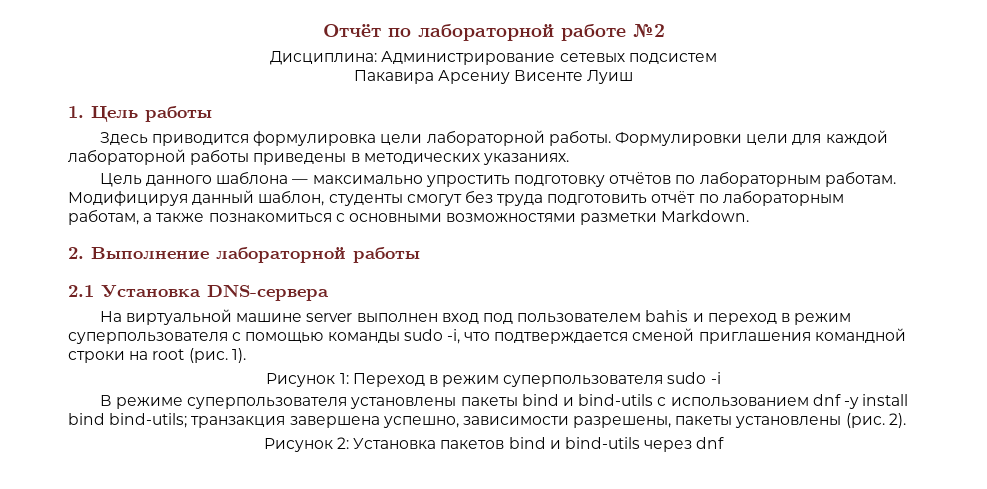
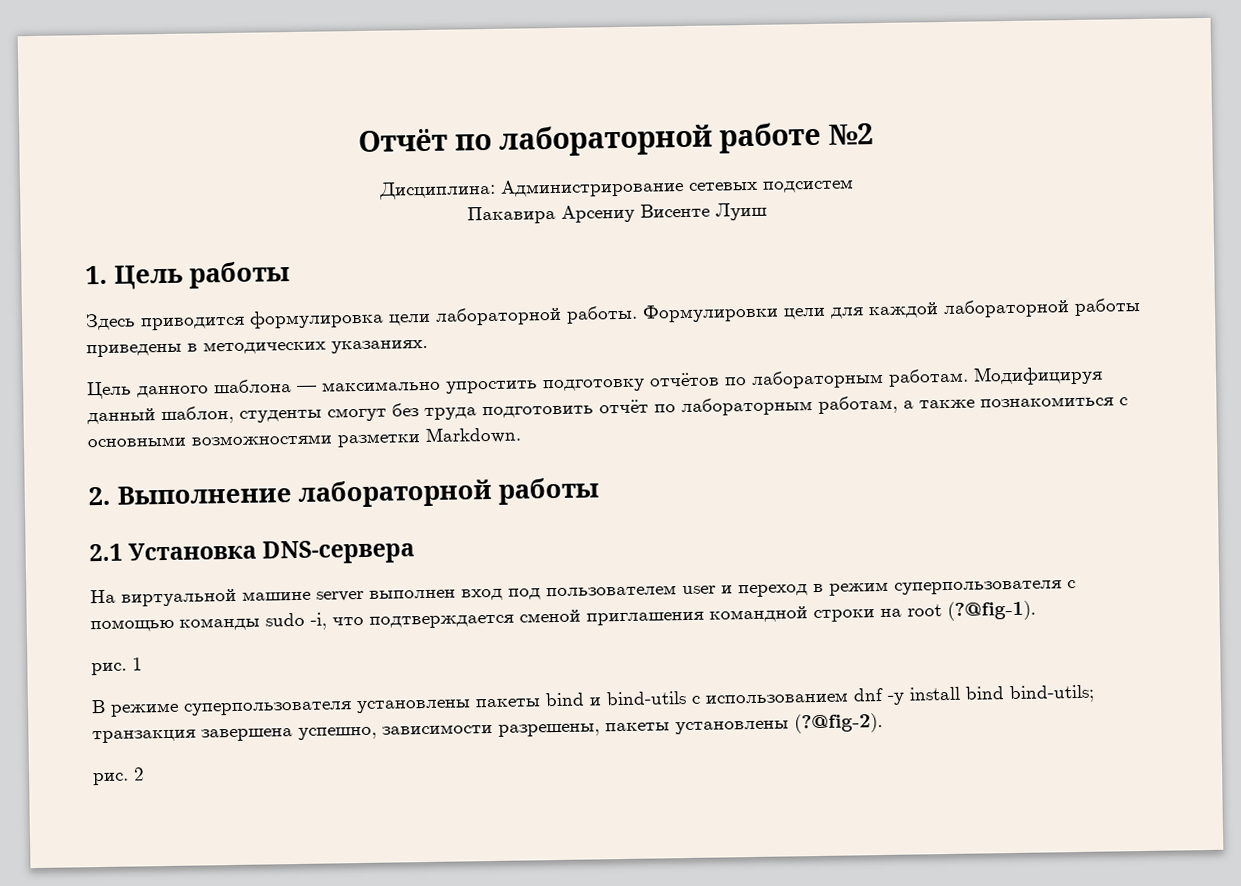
- На виртуальной машине server выполнен вход под пользователем bahis и переход в режим суперпользователя с помощью команды sudo -i, что подтверждается сменой приглашения командной строки на root (рис. 1).
- Рисунок 1: Переход в режим суперпользователя sudo -i
+ На виртуальной машине server выполнен вход под пользователем user и переход в режим суперпользователя с помощью команды sudo -i, что подтверждается сменой приглашения командной строки на root (?@fig-1).
+ рис. 1
- В режиме суперпользователя установлены пакеты bind и bind-utils с использованием dnf -y install bind bind-utils; транзакция завершена успешно, зависимости разрешены, пакеты установлены (рис. 2).
- Рисунок 2: Установка пакетов bind и bind-utils через dnf
+ В режиме суперпользователя установлены пакеты bind и bind-utils с использованием dnf -y install bind bind-utils; транзакция завершена успешно, зависимости разрешены, пакеты установлены (?@fig-2).
+ рис. 2

